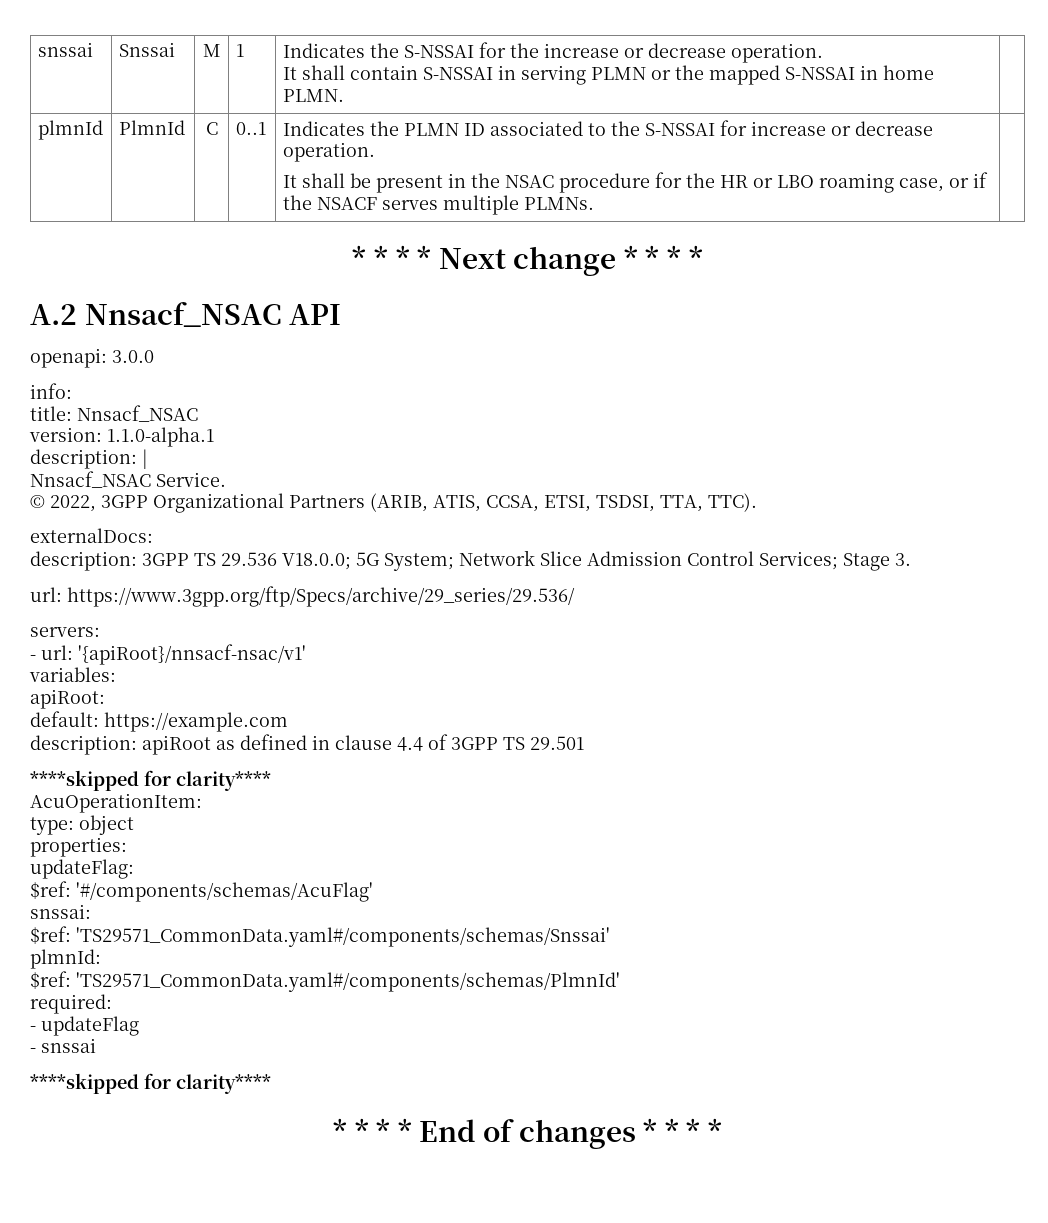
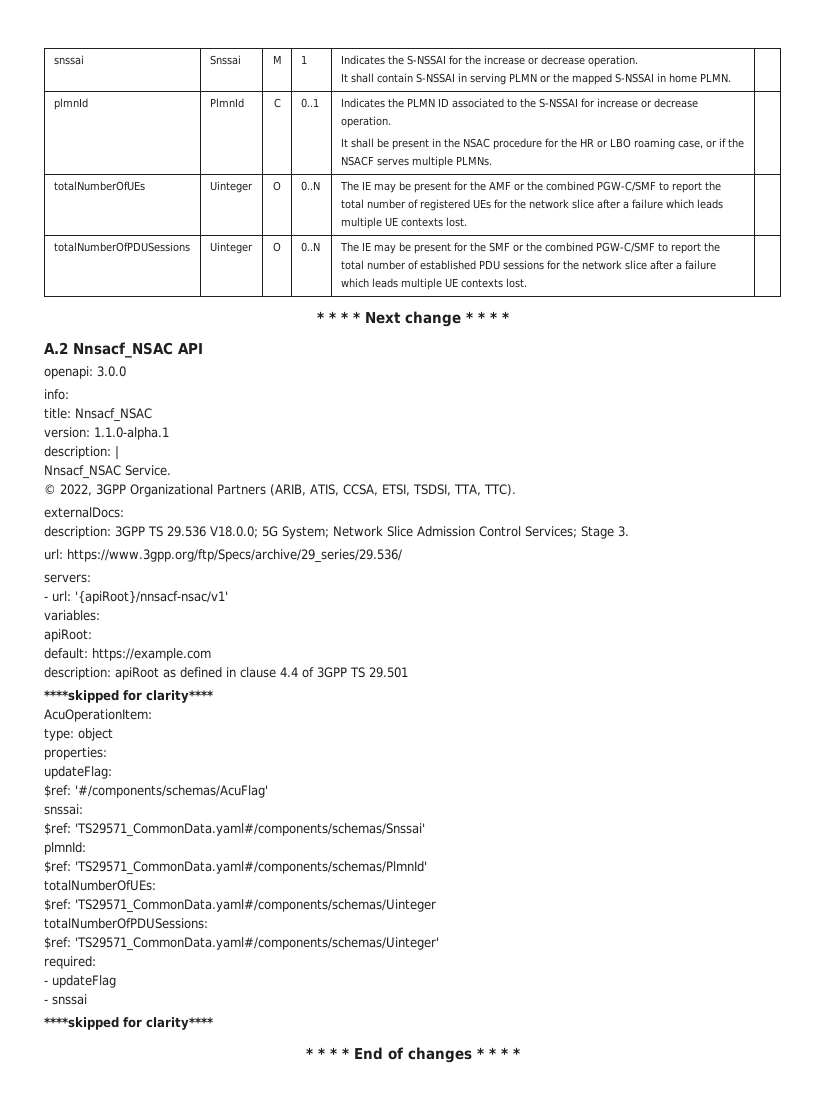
+ totalNumberOfUEs | Uinteger | O | 0..N | The IE may be present for the AMF or the combined PGW-C/SMF to report the total number of registered UEs for the network slice after a failure which leads multiple UE contexts lost. |
+ totalNumberOfPDUSessions | Uinteger | O | 0..N | The IE may be present for the SMF or the combined PGW-C/SMF to report the total number of established PDU sessions for the network slice after a failure which leads multiple UE contexts lost. |
+ totalNumberOfUEs:
+ $ref: 'TS29571_CommonData.yaml#/components/schemas/Uinteger
+ totalNumberOfPDUSessions:
+ $ref: 'TS29571_CommonData.yaml#/components/schemas/Uinteger'

